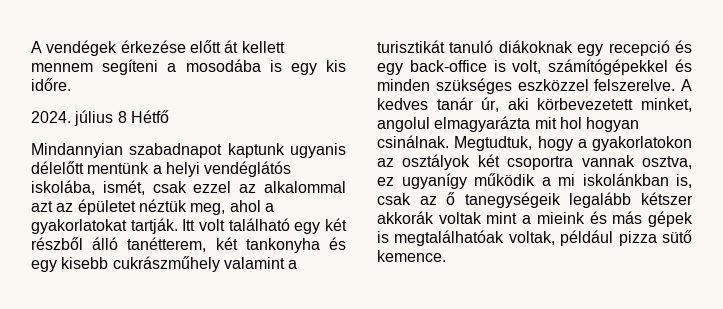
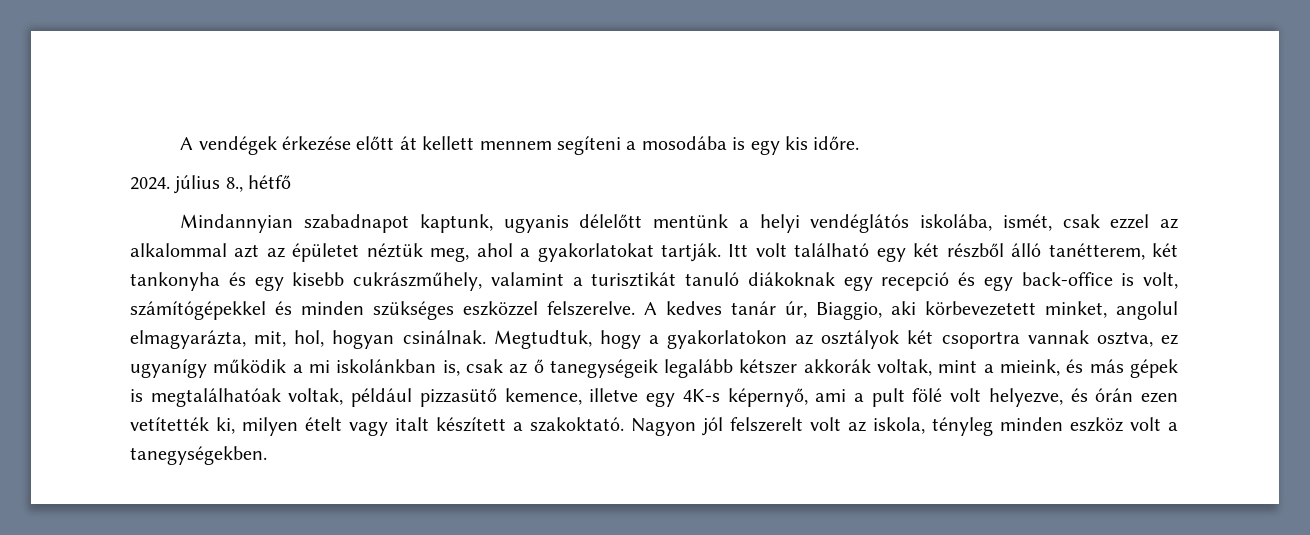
- 2024. július 8 Hétfő
+ 2024. július 8., hétfő
- Mindannyian szabadnapot kaptunk ugyanis délelőtt mentünk a helyi vendéglátós iskolába, ismét, csak ezzel az alkalommal azt az épületet néztük meg, ahol a gyakorlatokat tartják.
+ Mindannyian szabadnapot kaptunk, ugyanis délelőtt mentünk a helyi vendéglátós iskolába, ismét, csak ezzel az alkalommal azt az épületet néztük meg, ahol a gyakorlatokat tartják.
- Itt volt található egy két részből álló tanétterem, két tankonyha és egy kisebb cukrászműhely valamint a turisztikát tanuló diákoknak egy recepció és egy back-office is volt, számítógépekkel és minden szükséges eszközzel felszerelve.
+ Itt volt található egy két részből álló tanétterem, két tankonyha és egy kisebb cukrászműhely, valamint a turisztikát tanuló diákoknak egy recepció és egy back-office is volt, számítógépekkel és minden szükséges eszközzel felszerelve.
- A kedves tanár úr, aki körbevezetett minket, angolul elmagyarázta mit hol hogyan csinálnak.
+ A kedves tanár úr, Biaggio, aki körbevezetett minket, angolul elmagyarázta, mit, hol, hogyan csinálnak.
- Megtudtuk, hogy a gyakorlatokon az osztályok két csoportra vannak osztva, ez ugyanígy működik a mi iskolánkban is, csak az ő tanegységeik legalább kétszer akkorák voltak mint a mieink és más gépek is megtalálhatóak voltak, például pizza sütő kemence.
+ Megtudtuk, hogy a gyakorlatokon az osztályok két csoportra vannak osztva, ez ugyanígy működik a mi iskolánkban is, csak az ő tanegységeik legalább kétszer akkorák voltak, mint a mieink, és más gépek is megtalálhatóak voltak, például pizzasütő kemence, illetve egy 4K-s képernyő, ami a pult fölé volt helyezve, és órán ezen vetítették ki, milyen ételt vagy italt készített a szakoktató. Nagyon jól felszerelt volt az iskola, tényleg minden eszköz volt a tanegységekben.

